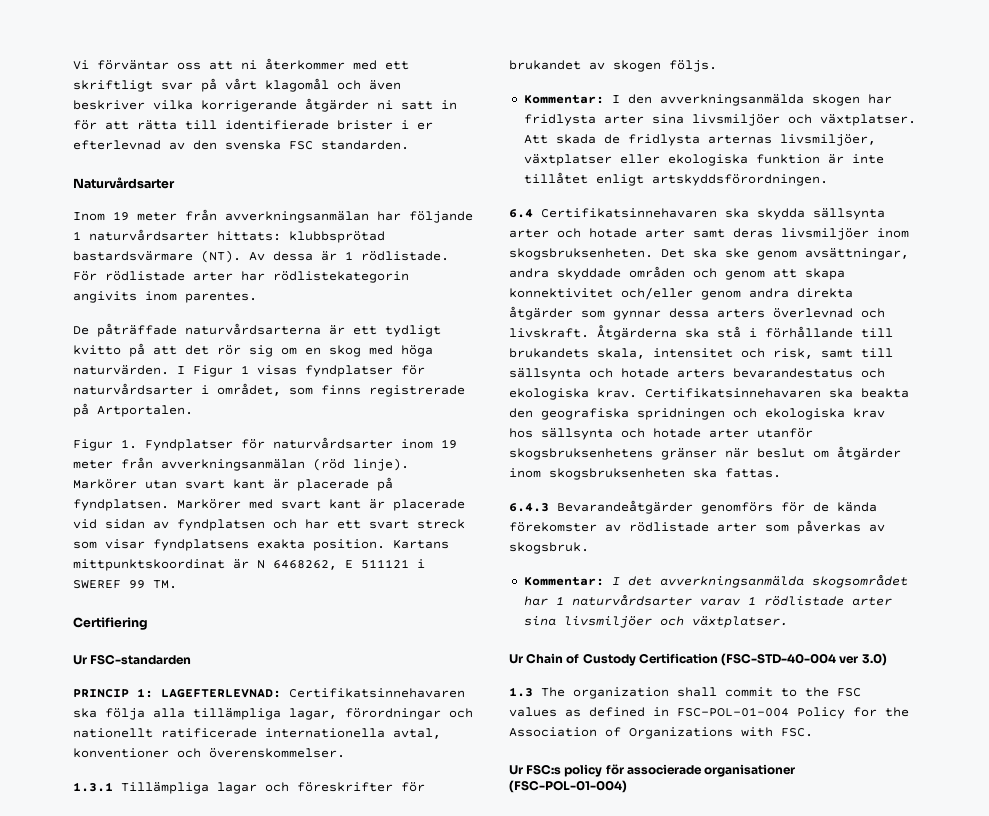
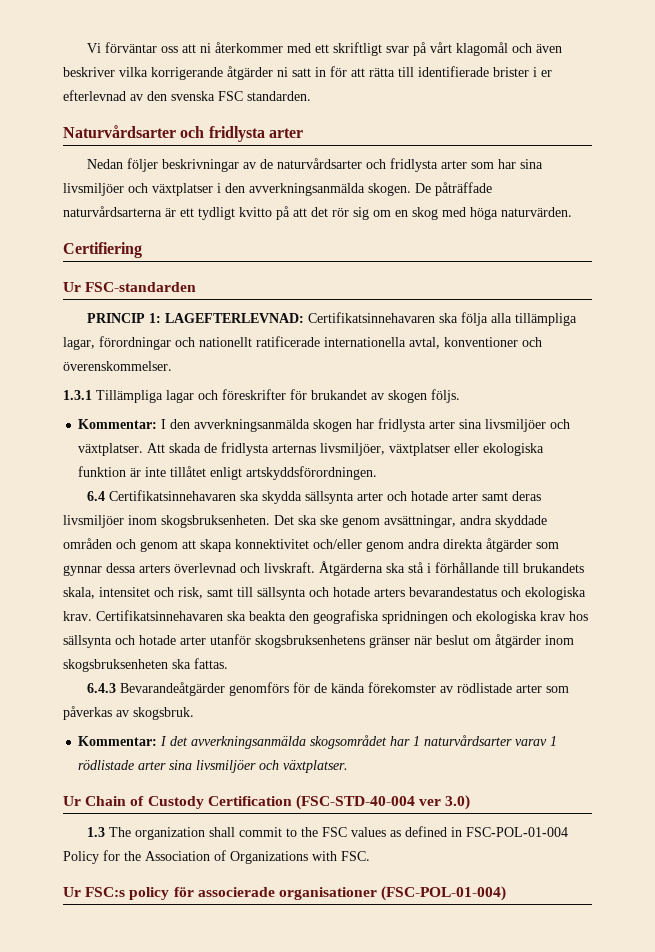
- Naturvårdsarter
- Inom 19 meter från avverkningsanmälan har följande 1 naturvårdsarter hittats: klubbsprötad bastardsvärmare (NT). Av dessa är 1 rödlistade. För rödlistade arter har rödlistekategorin angivits inom parentes.
- De påträffade naturvårdsarterna är ett tydligt kvitto på att det rör sig om en skog med höga naturvärden. I Figur 1 visas fyndplatser för naturvårdsarter i området, som finns registrerade på Artportalen.
- Figur 1. Fyndplatser för naturvårdsarter inom 19 meter från avverkningsanmälan (röd linje). Markörer utan svart kant är placerade på fyndplatsen. Markörer med svart kant är placerade vid sidan av fyndplatsen och har ett svart streck som visar fyndplatsens exakta position. Kartans mittpunktskoordinat är N 6468262, E 511121 i SWEREF 99 TM.
+ Naturvårdsarter och fridlysta arter
+ Nedan följer beskrivningar av de naturvårdsarter och fridlysta arter som har sina livsmiljöer och växtplatser i den avverkningsanmälda skogen. De påträffade naturvårdsarterna är ett tydligt kvitto på att det rör sig om en skog med höga naturvärden.

